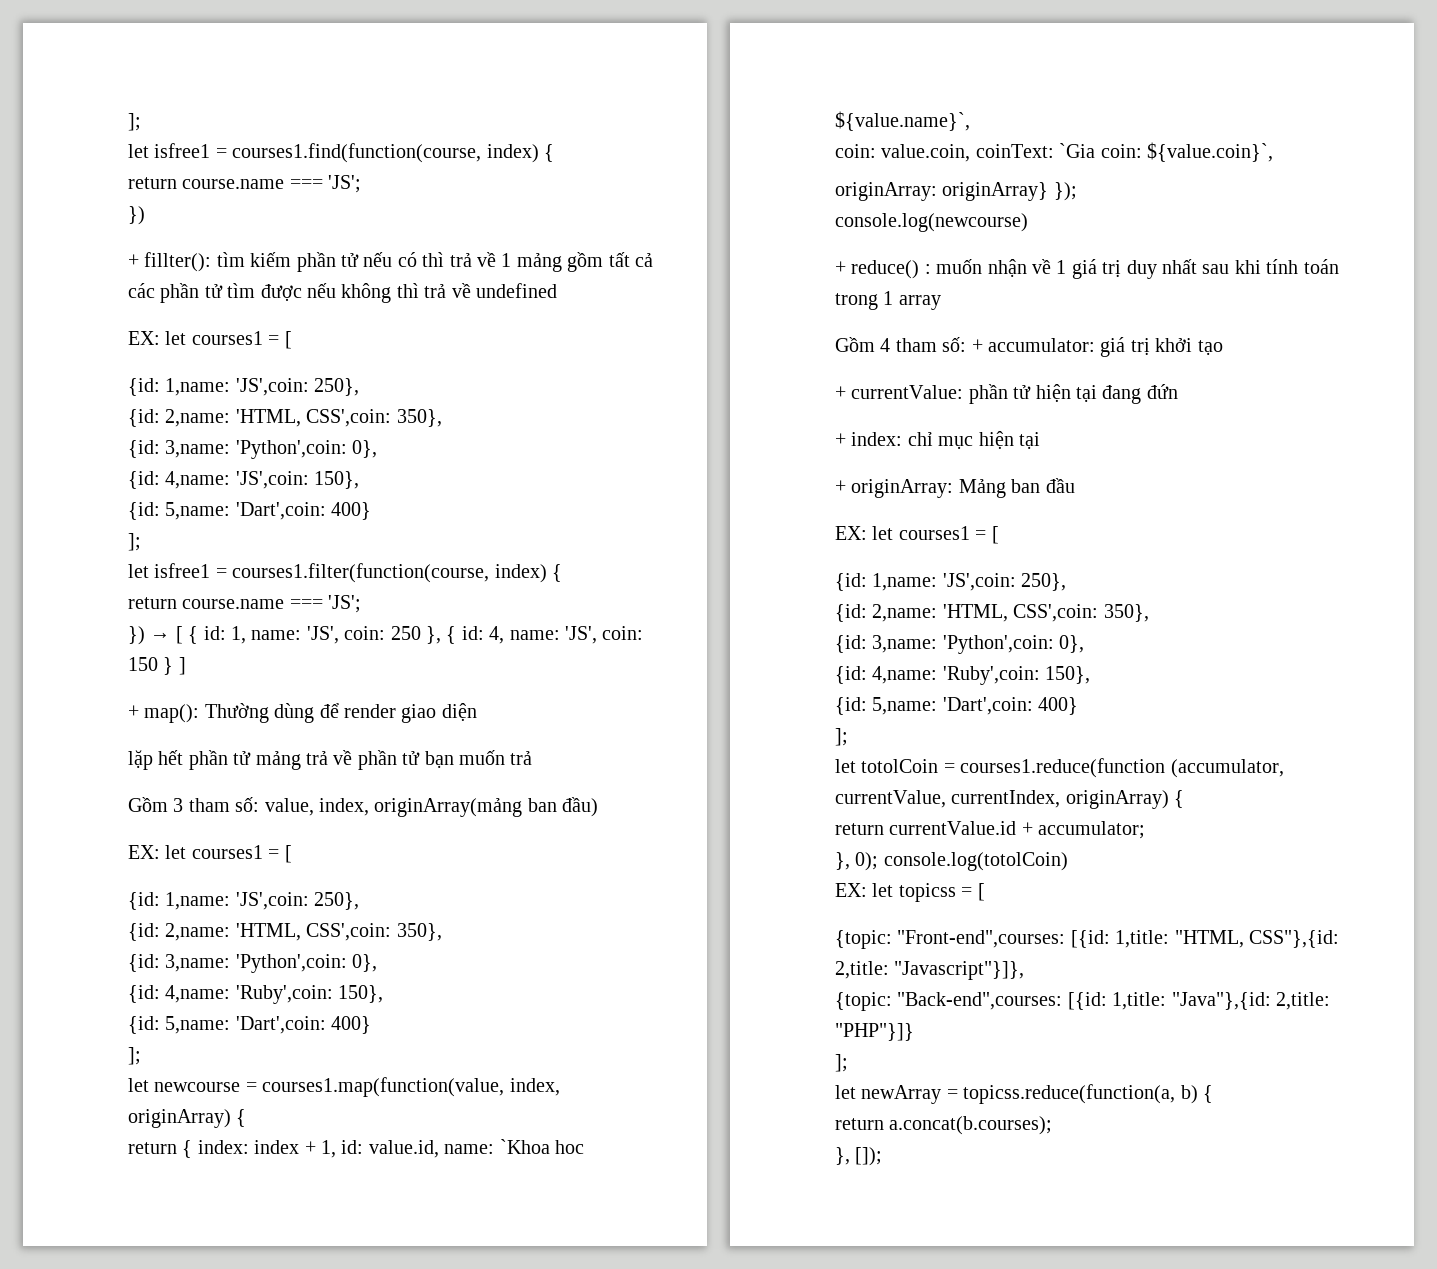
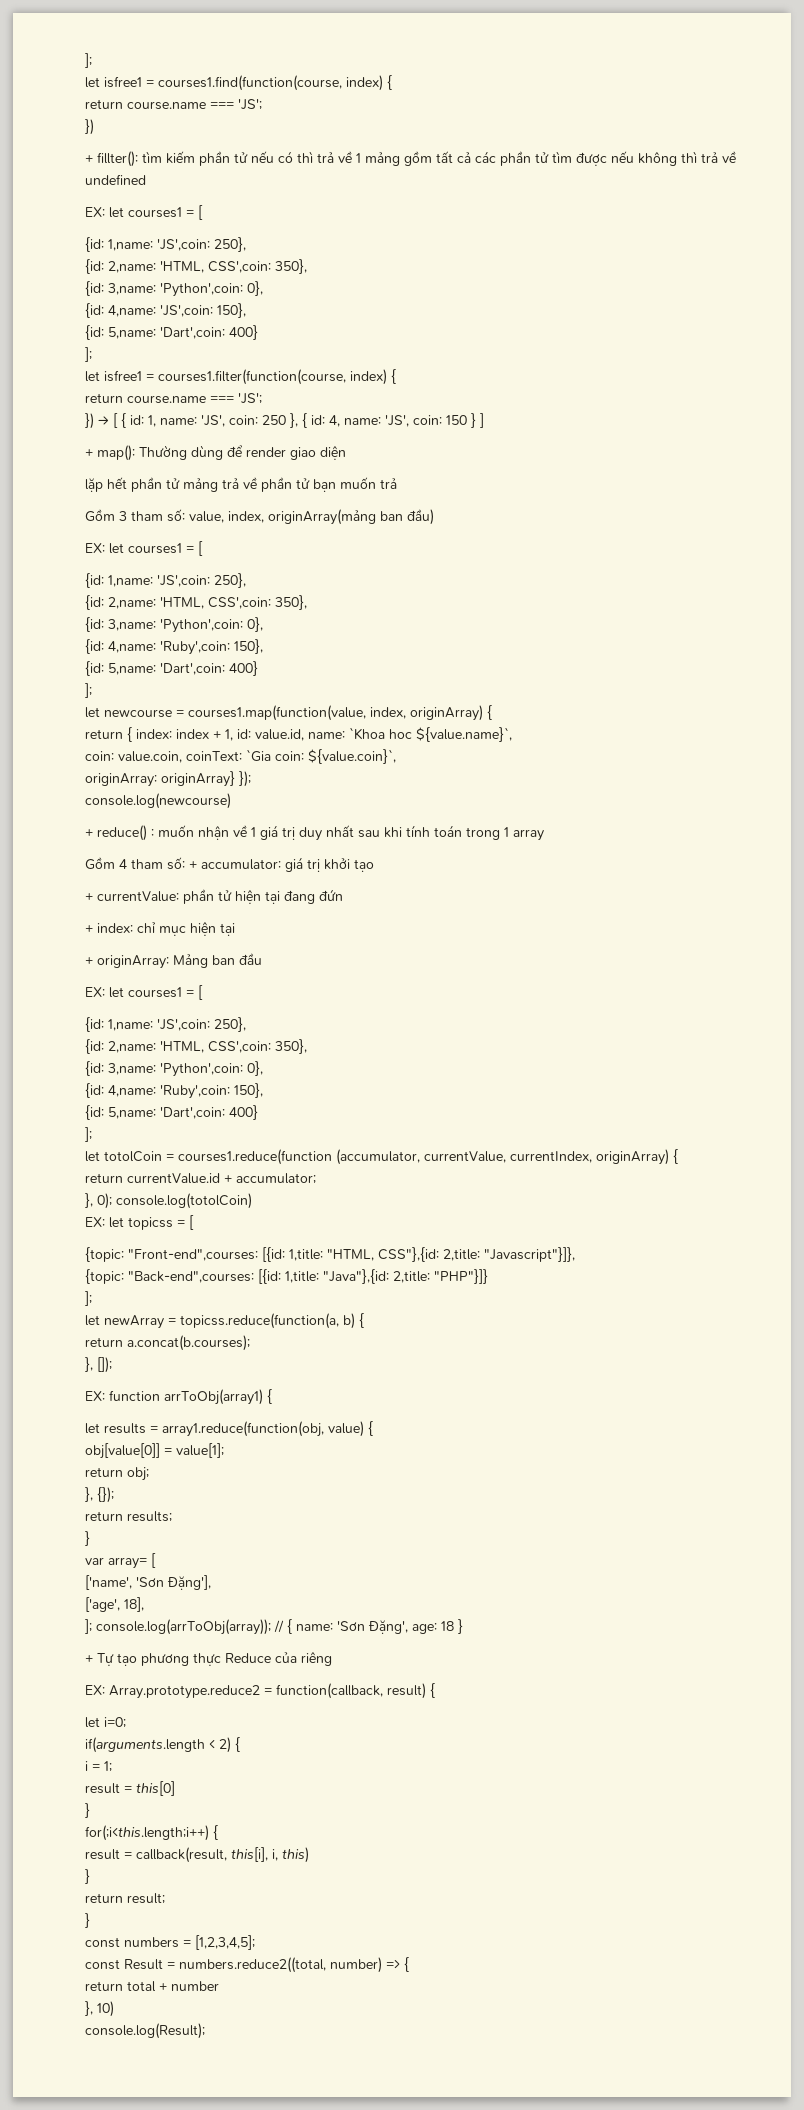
+ EX: function arrToObj(array1) {
+ let results = array1.reduce(function(obj, value) {
+ obj[value[0]] = value[1];
+ return obj;
+ }, {});
+ return results;
+ }
+ var array= [
+ ['name', 'Sơn Đặng'],
+ ['age', 18],
+ ]; console.log(arrToObj(array)); // { name: 'Sơn Đặng', age: 18 }
+ + Tự tạo phương thực Reduce của riêng
+ EX: Array.prototype.reduce2 = function(callback, result) {
+ let i=0;
+ if(arguments.length < 2) {
+ i = 1;
+ result = this[0]
+ }
+ for(;i<this.length;i++) {
+ result = callback(result, this[i], i, this)
+ }
+ return result;
+ }
+ const numbers = [1,2,3,4,5];
+ const Result = numbers.reduce2((total, number) => {
+ return total + number
+ }, 10)
+ console.log(Result);

